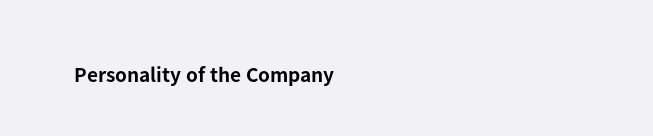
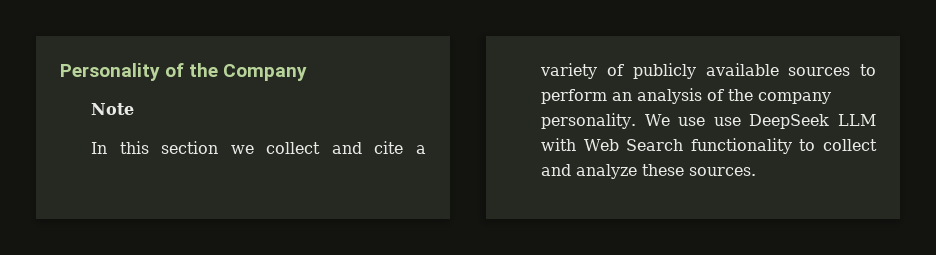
+ Note
+ In this section we collect and cite a variety of publicly available sources to perform an analysis of the company personality. We use use DeepSeek LLM with Web Search functionality to collect and analyze these sources.

